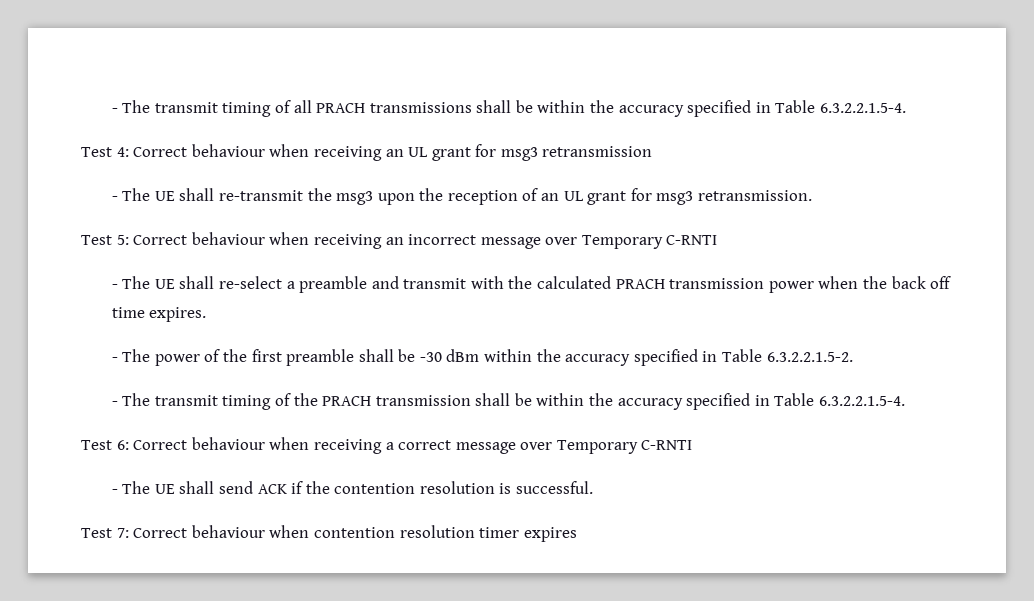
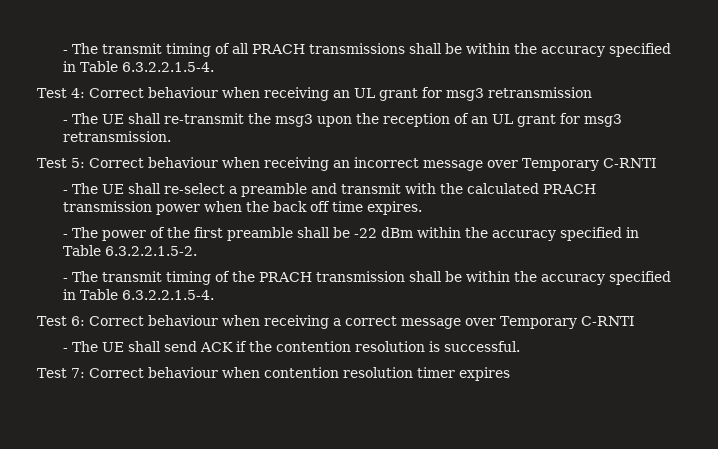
- - The power of the first preamble shall be -30 dBm within the accuracy specified in Table 6.3.2.2.1.5-2.
+ - The power of the first preamble shall be -22 dBm within the accuracy specified in Table 6.3.2.2.1.5-2.

